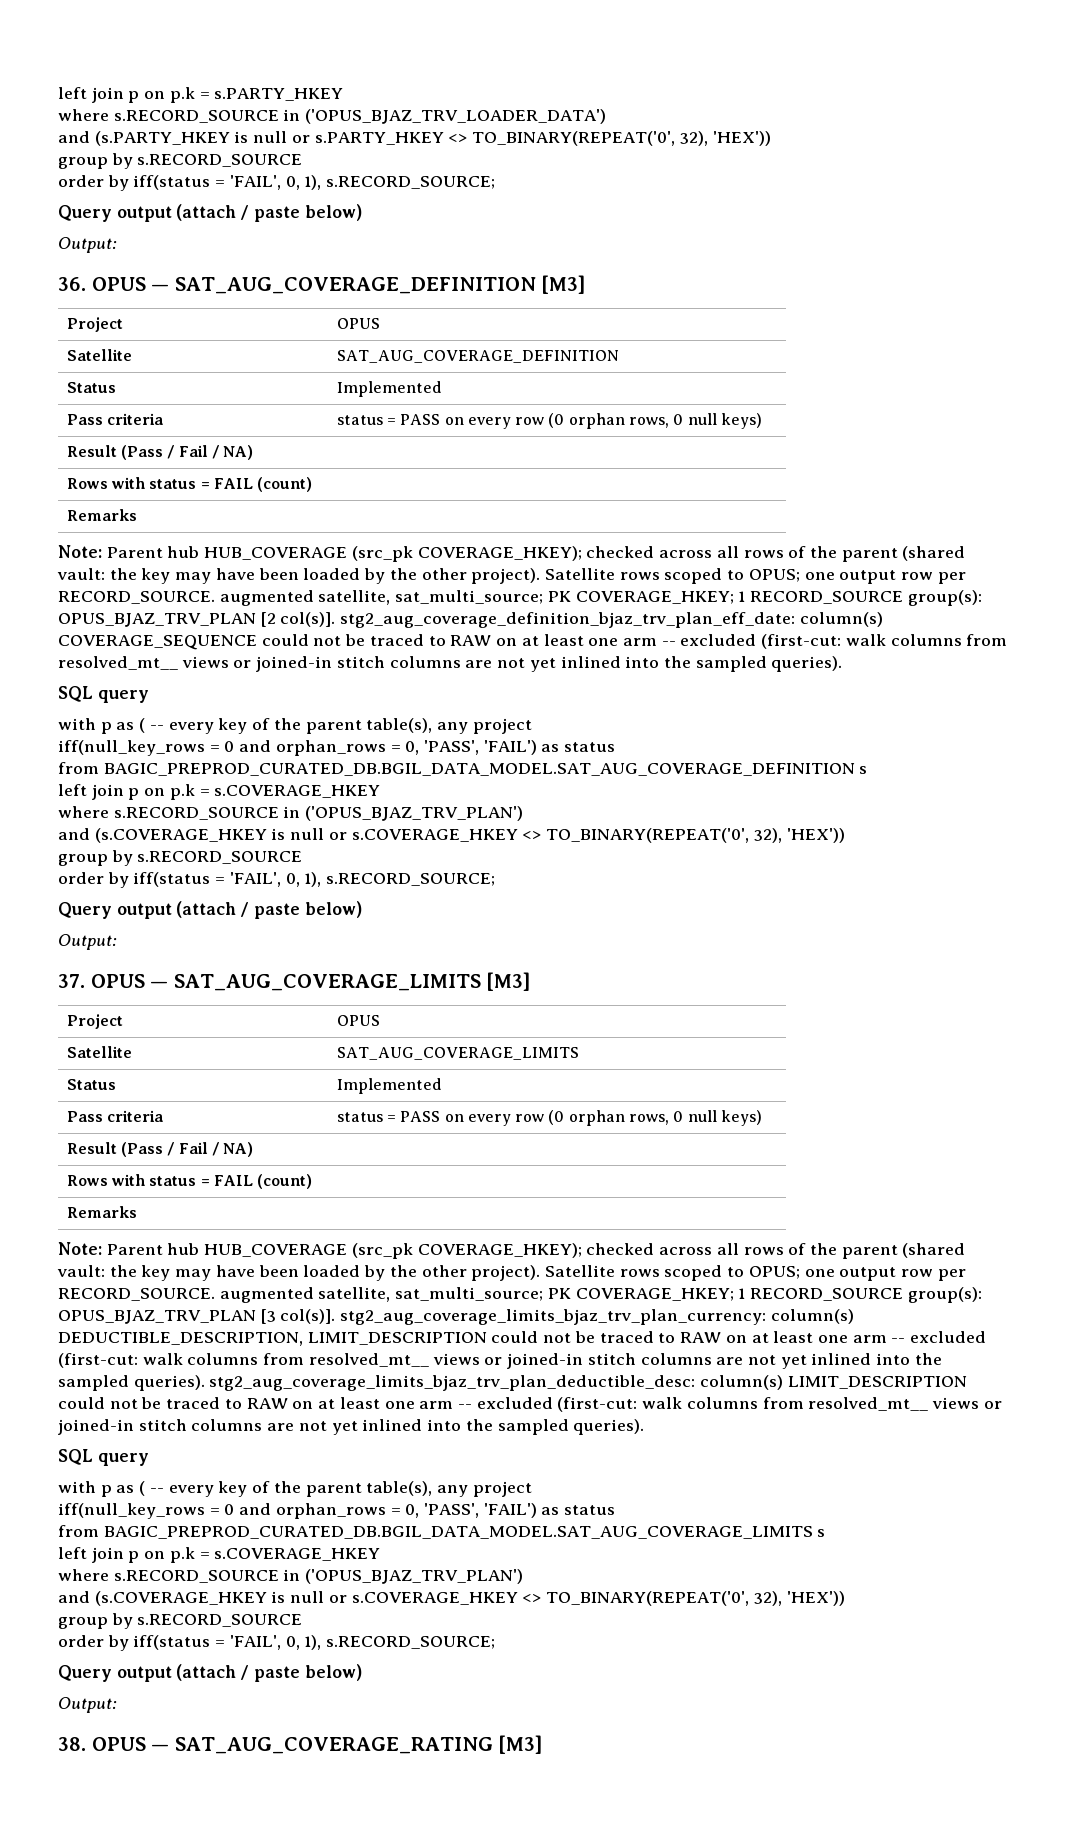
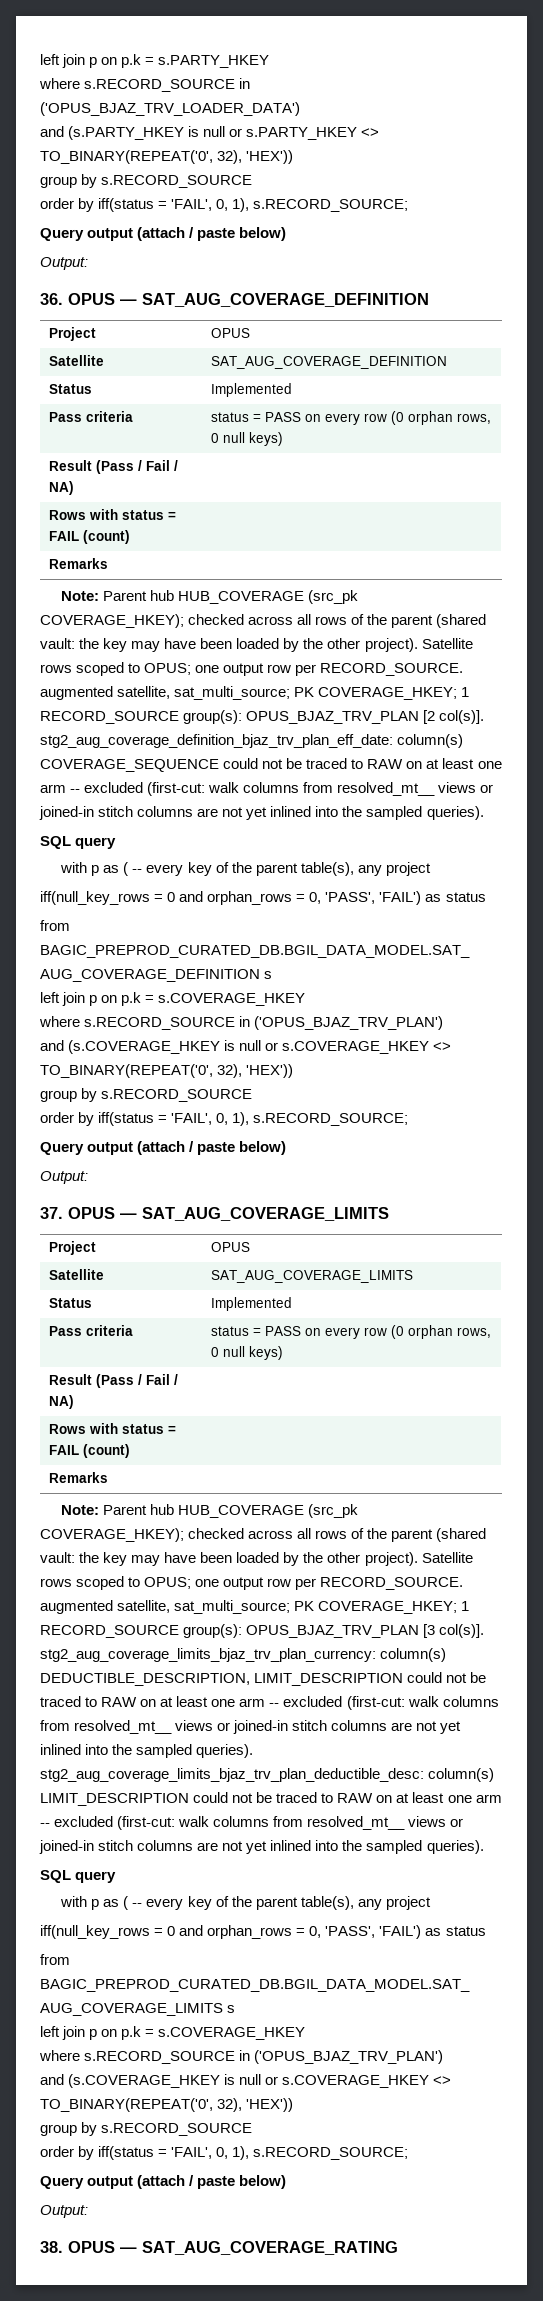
- 36. OPUS — SAT_AUG_COVERAGE_DEFINITION [M3]
+ 36. OPUS — SAT_AUG_COVERAGE_DEFINITION
- 37. OPUS — SAT_AUG_COVERAGE_LIMITS [M3]
+ 37. OPUS — SAT_AUG_COVERAGE_LIMITS
- 38. OPUS — SAT_AUG_COVERAGE_RATING [M3]
+ 38. OPUS — SAT_AUG_COVERAGE_RATING

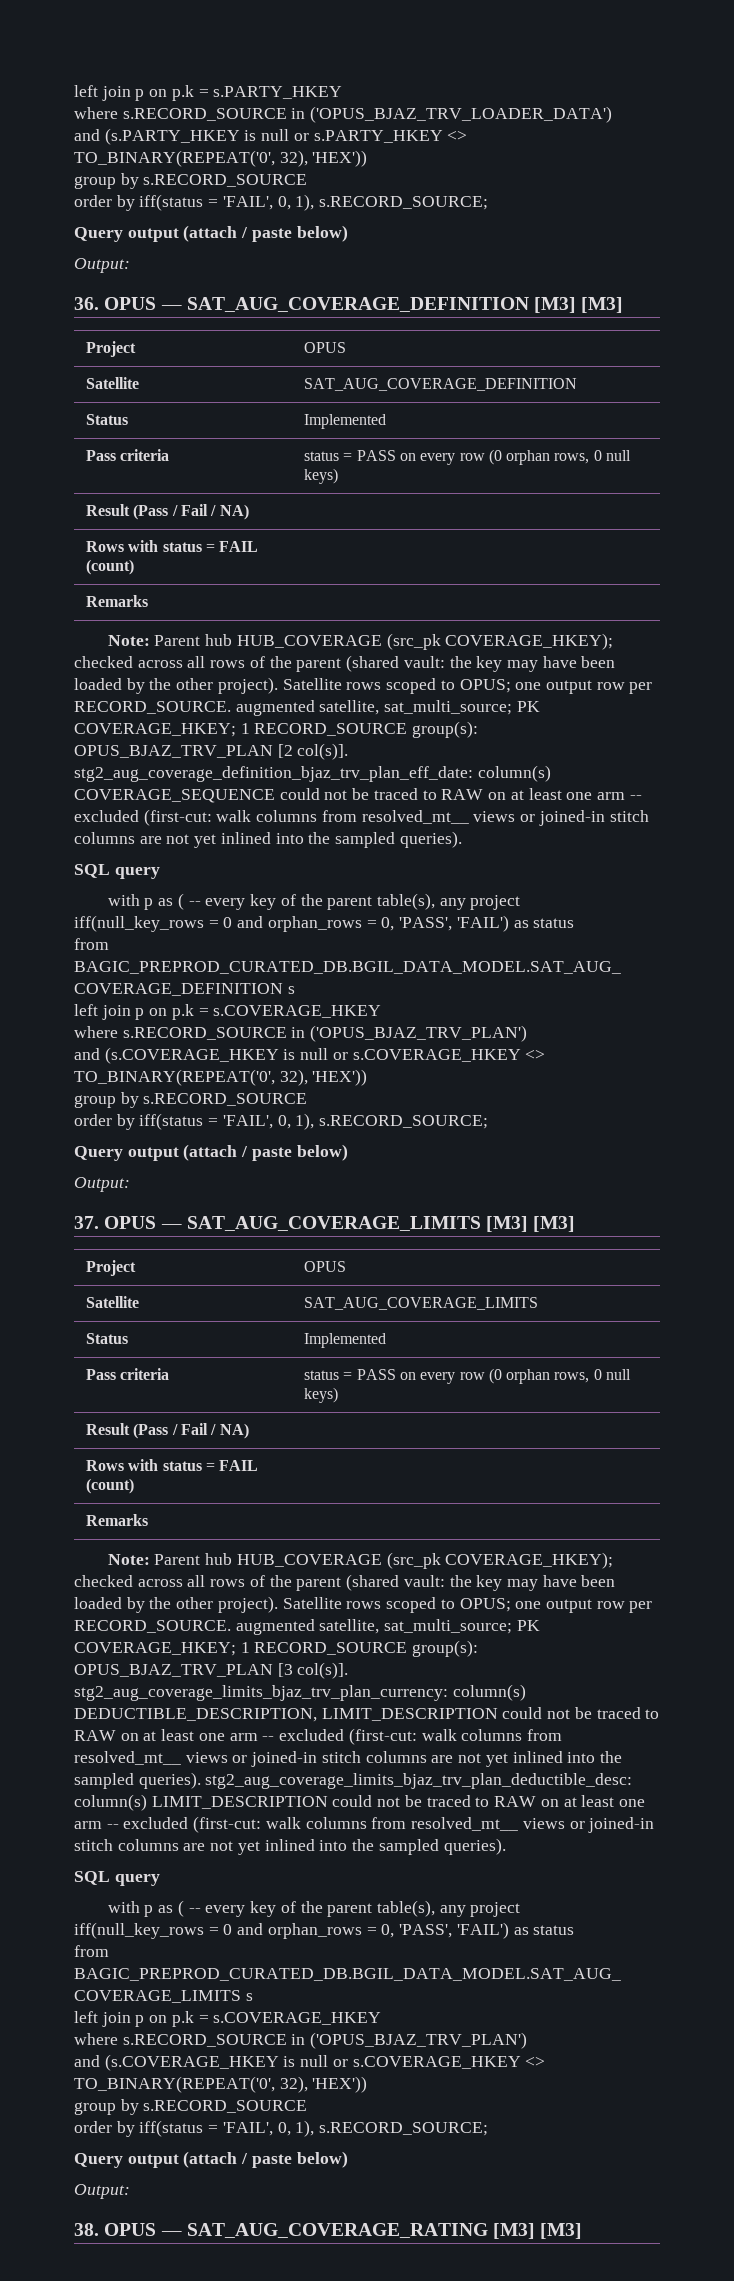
- 36. OPUS — SAT_AUG_COVERAGE_DEFINITION
+ 36. OPUS — SAT_AUG_COVERAGE_DEFINITION [M3] [M3]
- 37. OPUS — SAT_AUG_COVERAGE_LIMITS
+ 37. OPUS — SAT_AUG_COVERAGE_LIMITS [M3] [M3]
- 38. OPUS — SAT_AUG_COVERAGE_RATING
+ 38. OPUS — SAT_AUG_COVERAGE_RATING [M3] [M3]

